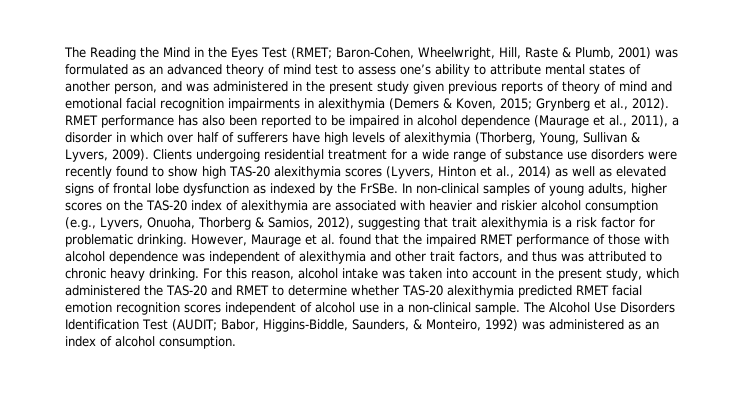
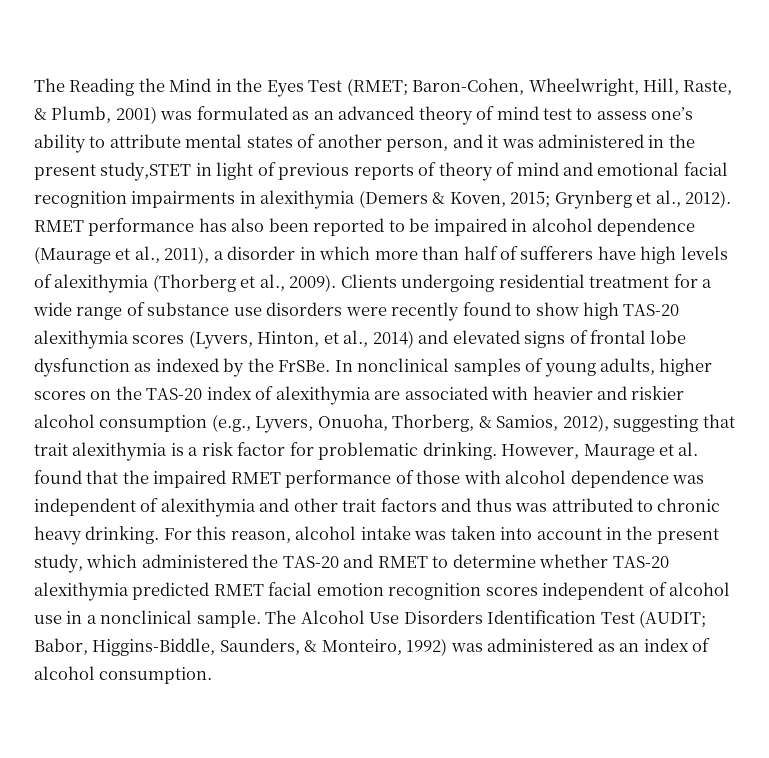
- Baron-Cohen, Wheelwright, Hill, Raste & Plumb, 2001) was formulated as an advanced theory of mind test to assess one’s ability to attribute mental states of another person, and was administered in the present study given previous reports of theory of mind and emotional facial recognition impairments in alexithymia (Demers & Koven, 2015;
+ Baron-Cohen, Wheelwright, Hill, Raste, & Plumb, 2001) was formulated as an advanced theory of mind test to assess one’s ability to attribute mental states of another person, and it was administered in the present study,STET in light of previous reports of theory of mind and emotional facial recognition impairments in alexithymia (Demers & Koven, 2015;
- RMET performance has also been reported to be impaired in alcohol dependence (Maurage et al., 2011), a disorder in which over half of sufferers have high levels of alexithymia (Thorberg, Young, Sullivan & Lyvers, 2009).
+ RMET performance has also been reported to be impaired in alcohol dependence (Maurage et al., 2011), a disorder in which more than half of sufferers have high levels of alexithymia (Thorberg et al., 2009).
- Clients undergoing residential treatment for a wide range of substance use disorders were recently found to show high TAS-20 alexithymia scores (Lyvers, Hinton et al., 2014) as well as elevated signs of frontal lobe dysfunction as indexed by the FrSBe.
+ Clients undergoing residential treatment for a wide range of substance use disorders were recently found to show high TAS-20 alexithymia scores (Lyvers, Hinton, et al., 2014) and elevated signs of frontal lobe dysfunction as indexed by the FrSBe.
- In non-clinical samples of young adults, higher scores on the TAS-20 index of alexithymia are associated with heavier and riskier alcohol consumption (e.g., Lyvers, Onuoha, Thorberg & Samios, 2012), suggesting that trait alexithymia is a risk factor for problematic drinking.
+ In nonclinical samples of young adults, higher scores on the TAS-20 index of alexithymia are associated with heavier and riskier alcohol consumption (e.g., Lyvers, Onuoha, Thorberg, & Samios, 2012), suggesting that trait alexithymia is a risk factor for problematic drinking.
- However, Maurage et al. found that the impaired RMET performance of those with alcohol dependence was independent of alexithymia and other trait factors, and thus was attributed to chronic heavy drinking.
+ However, Maurage et al. found that the impaired RMET performance of those with alcohol dependence was independent of alexithymia and other trait factors and thus was attributed to chronic heavy drinking.
- For this reason, alcohol intake was taken into account in the present study, which administered the TAS-20 and RMET to determine whether TAS-20 alexithymia predicted RMET facial emotion recognition scores independent of alcohol use in a non-clinical sample.
+ For this reason, alcohol intake was taken into account in the present study, which administered the TAS-20 and RMET to determine whether TAS-20 alexithymia predicted RMET facial emotion recognition scores independent of alcohol use in a nonclinical sample.

